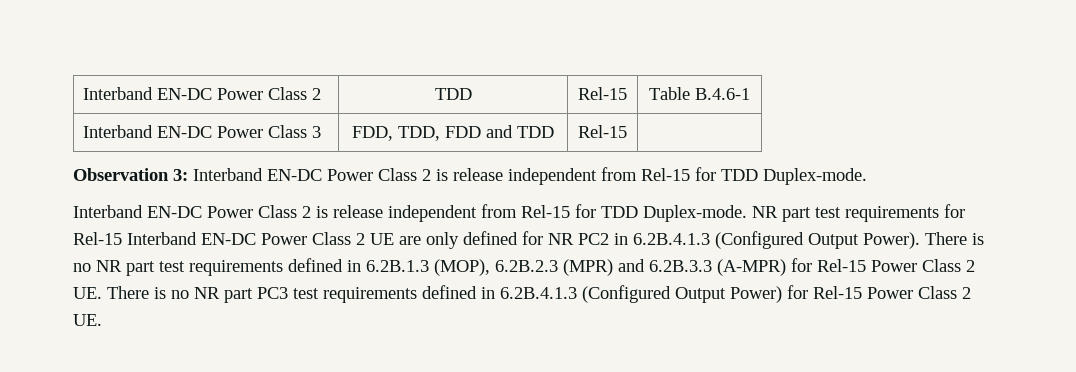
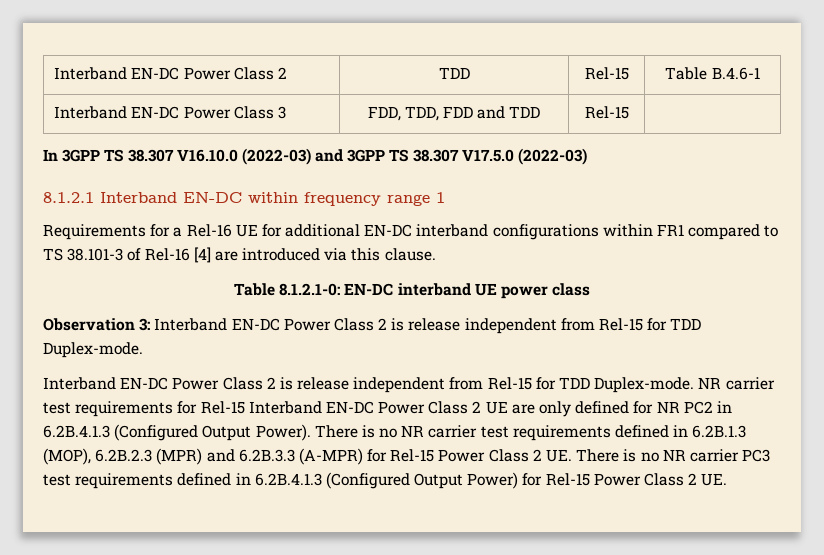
+ In 3GPP TS 38.307 V16.10.0 (2022-03) and 3GPP TS 38.307 V17.5.0 (2022-03)
+ 8.1.2.1 Interband EN-DC within frequency range 1
+ Requirements for a Rel-16 UE for additional EN-DC interband configurations within FR1 compared to TS 38.101-3 of Rel-16 [4] are introduced via this clause.
+ Table 8.1.2.1-0: EN-DC interband UE power class
- NR part test requirements for Rel-15 Interband EN-DC Power Class 2 UE are only defined for NR PC2 in 6.2B.4.1.3 (Configured Output Power).
+ NR carrier test requirements for Rel-15 Interband EN-DC Power Class 2 UE are only defined for NR PC2 in 6.2B.4.1.3 (Configured Output Power).
- There is no NR part test requirements defined in 6.2B.1.3 (MOP), 6.2B.2.3 (MPR) and 6.2B.3.3 (A-MPR) for Rel-15 Power Class 2 UE. There is no NR part PC3 test requirements defined in 6.2B.4.1.3 (Configured Output Power) for Rel-15 Power Class 2 UE.
+ There is no NR carrier test requirements defined in 6.2B.1.3 (MOP), 6.2B.2.3 (MPR) and 6.2B.3.3 (A-MPR) for Rel-15 Power Class 2 UE. There is no NR carrier PC3 test requirements defined in 6.2B.4.1.3 (Configured Output Power) for Rel-15 Power Class 2 UE.

